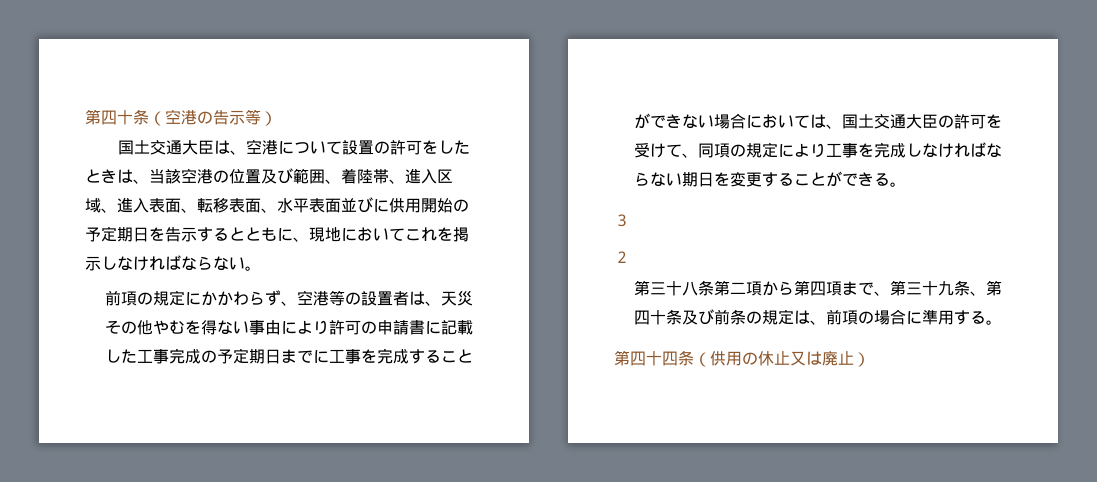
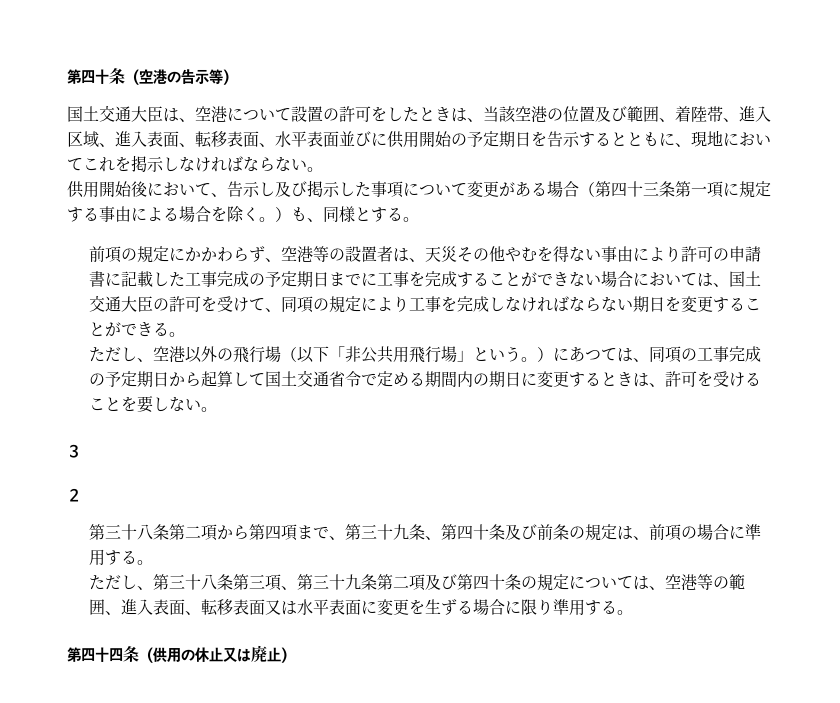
+ 供用開始後において、告示し及び掲示した事項について変更がある場合（第四十三条第一項に規定する事由による場合を除く。）も、同様とする。
+ ただし、空港以外の飛行場（以下「非公共用飛行場」という。）にあつては、同項の工事完成の予定期日から起算して国土交通省令で定める期間内の期日に変更するときは、許可を受けることを要しない。
+ ただし、第三十八条第三項、第三十九条第二項及び第四十条の規定については、空港等の範囲、進入表面、転移表面又は水平表面に変更を生ずる場合に限り準用する。

